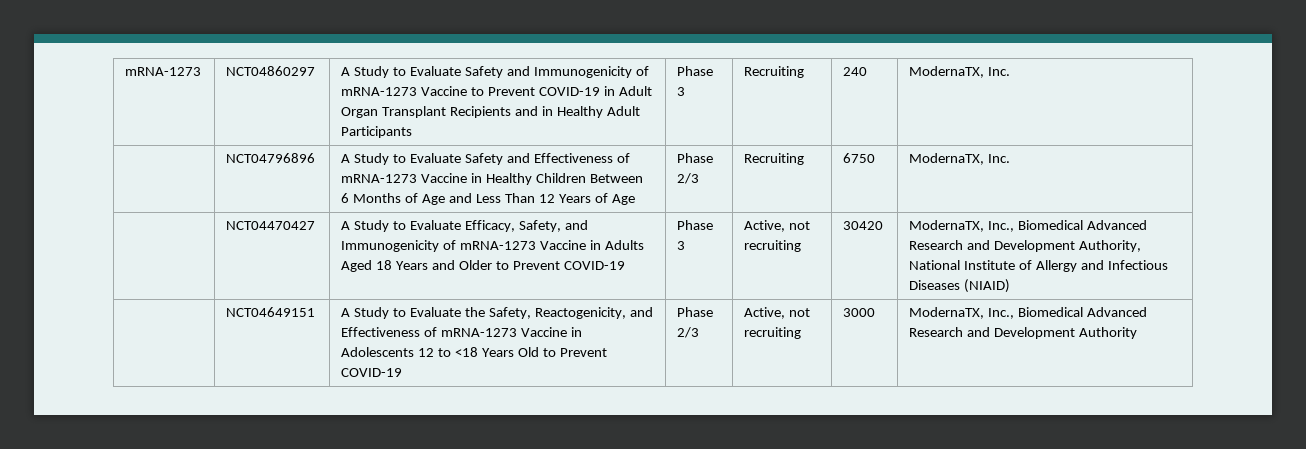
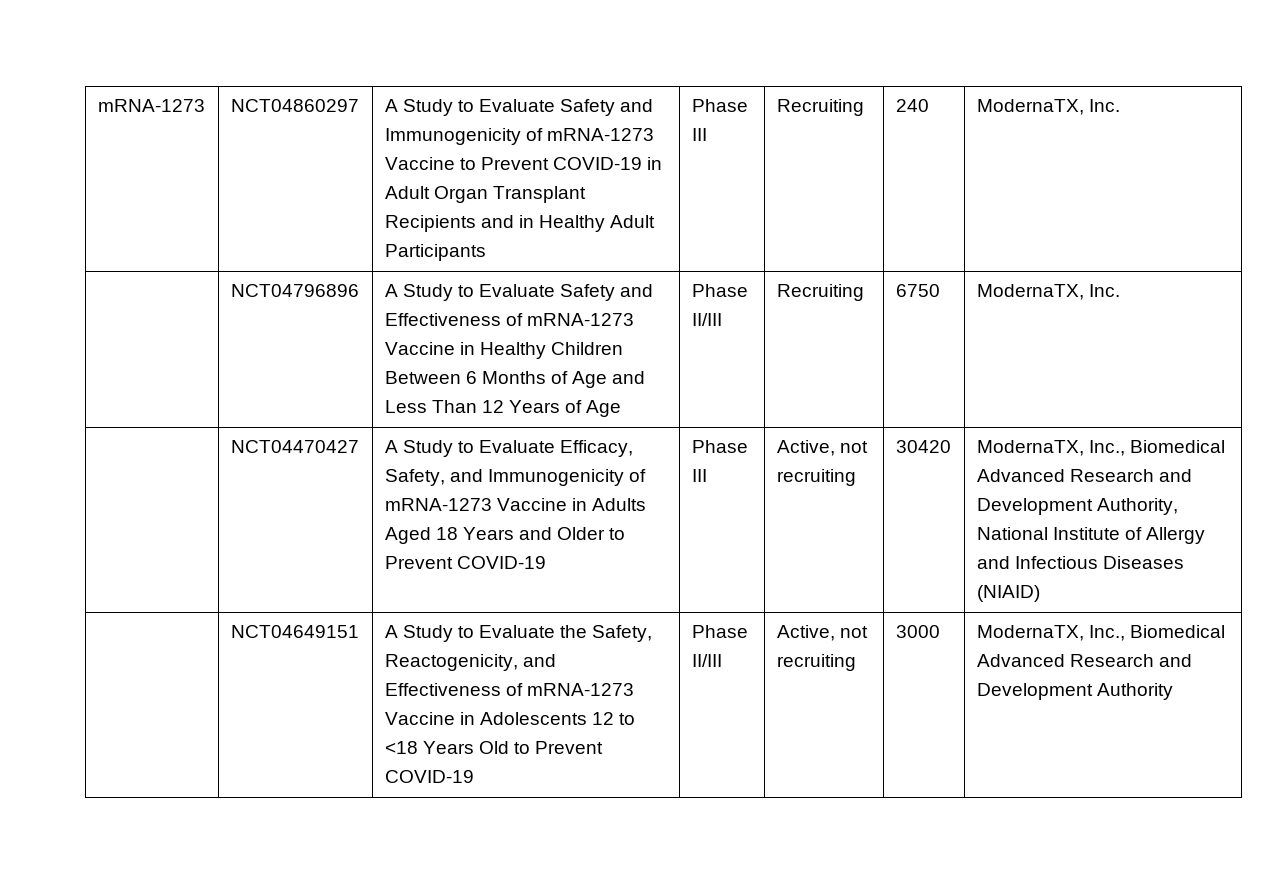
- mRNA-1273 | NCT04860297 | A Study to Evaluate Safety and Immunogenicity of mRNA-1273 Vaccine to Prevent COVID-19 in Adult Organ Transplant Recipients and in Healthy Adult Participants | Phase 3 | Recruiting | 240 | ModernaTX, Inc.
+ mRNA-1273 | NCT04860297 | A Study to Evaluate Safety and Immunogenicity of mRNA-1273 Vaccine to Prevent COVID-19 in Adult Organ Transplant Recipients and in Healthy Adult Participants | Phase III | Recruiting | 240 | ModernaTX, Inc.
- | NCT04796896 | A Study to Evaluate Safety and Effectiveness of mRNA-1273 Vaccine in Healthy Children Between 6 Months of Age and Less Than 12 Years of Age | Phase 2/3 | Recruiting | 6750 | ModernaTX, Inc.
+ | NCT04796896 | A Study to Evaluate Safety and Effectiveness of mRNA-1273 Vaccine in Healthy Children Between 6 Months of Age and Less Than 12 Years of Age | Phase II/III | Recruiting | 6750 | ModernaTX, Inc.
- A Study to Evaluate Efficacy, Safety, and Immunogenicity of mRNA-1273 Vaccine in Adults Aged 18 Years and Older to Prevent COVID-19 | Phase 3
+ A Study to Evaluate Efficacy, Safety, and Immunogenicity of mRNA-1273 Vaccine in Adults Aged 18 Years and Older to Prevent COVID-19 | Phase III
- | NCT04649151 | A Study to Evaluate the Safety, Reactogenicity, and Effectiveness of mRNA-1273 Vaccine in Adolescents 12 to <18 Years Old to Prevent COVID-19 | Phase 2/3 | Active, not recruiting | 3000 | ModernaTX, Inc., Biomedical Advanced Research and Development Authority
+ | NCT04649151 | A Study to Evaluate the Safety, Reactogenicity, and Effectiveness of mRNA-1273 Vaccine in Adolescents 12 to <18 Years Old to Prevent COVID-19 | Phase II/III | Active, not recruiting | 3000 | ModernaTX, Inc., Biomedical Advanced Research and Development Authority

